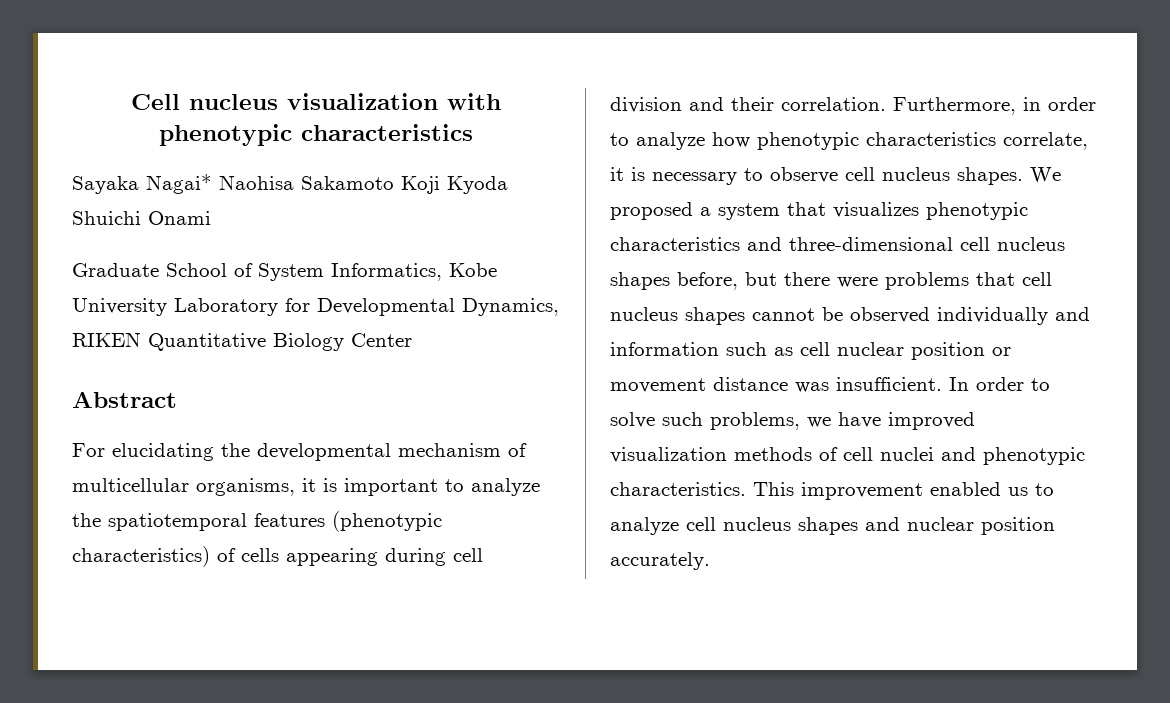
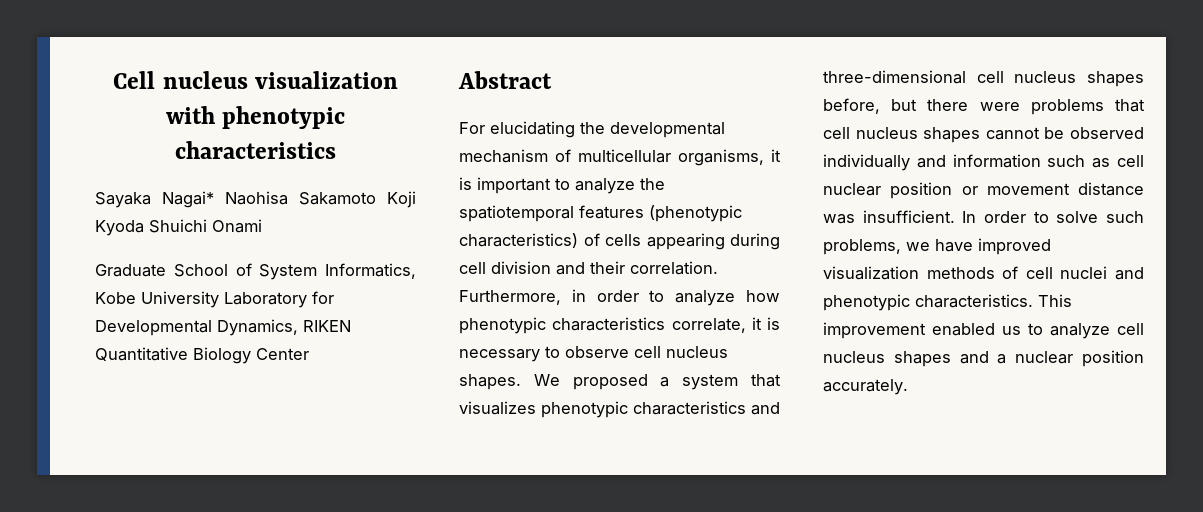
- This improvement enabled us to analyze cell nucleus shapes and nuclear position accurately.
+ This improvement enabled us to analyze cell nucleus shapes and a nuclear position accurately.

